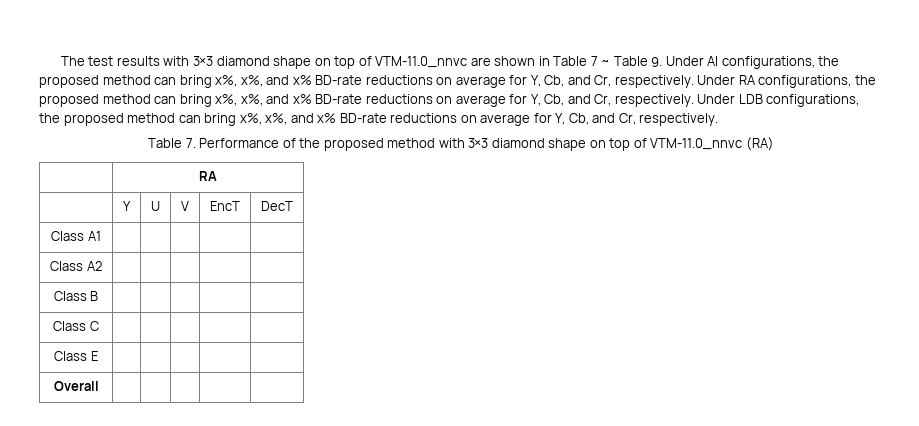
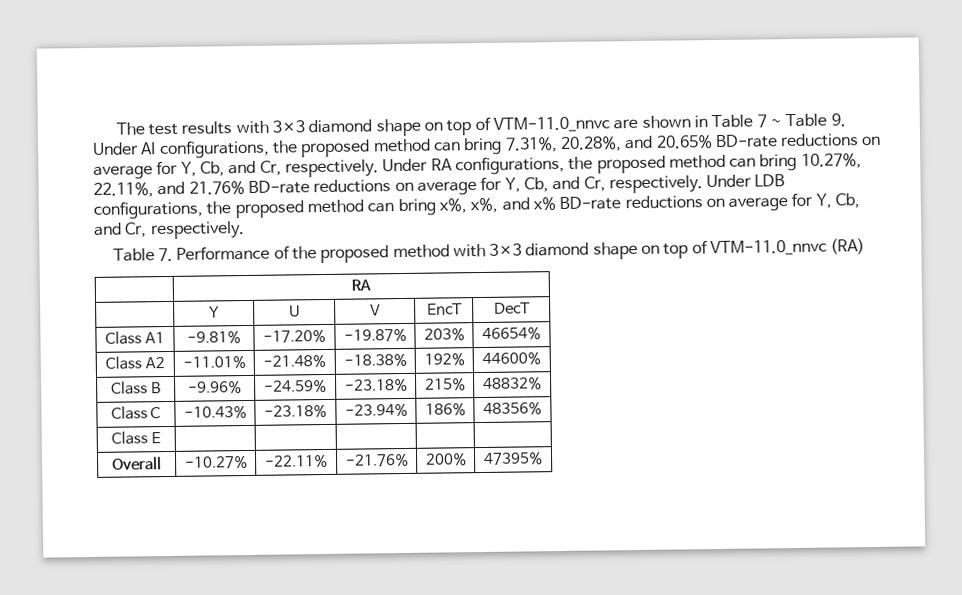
- The test results with 3×3 diamond shape on top of VTM-11.0_nnvc are shown in Table 7 ~ Table 9. Under AI configurations, the proposed method can bring x%, x%, and x% BD-rate reductions on average for Y, Cb, and Cr, respectively.
+ The test results with 3×3 diamond shape on top of VTM-11.0_nnvc are shown in Table 7 ~ Table 9. Under AI configurations, the proposed method can bring 7.31%, 20.28%, and 20.65% BD-rate reductions on average for Y, Cb, and Cr, respectively.
- Under RA configurations, the proposed method can bring x%, x%, and x% BD-rate reductions on average for Y, Cb, and Cr, respectively.
+ Under RA configurations, the proposed method can bring 10.27%, 22.11%, and 21.76% BD-rate reductions on average for Y, Cb, and Cr, respectively.
- Class A1 | | | | |
- Class A2 | | | | |
- Class B | | | | |
- Class C | | | | |
+ Class A1 | -9.81% | -17.20% | -19.87% | 203% | 46654%
+ Class A2 | -11.01% | -21.48% | -18.38% | 192% | 44600%
+ Class B | -9.96% | -24.59% | -23.18% | 215% | 48832%
+ Class C | -10.43% | -23.18% | -23.94% | 186% | 48356%
  Class E | | | | |
- Overall | | | | |
+ Overall | -10.27% | -22.11% | -21.76% | 200% | 47395%

